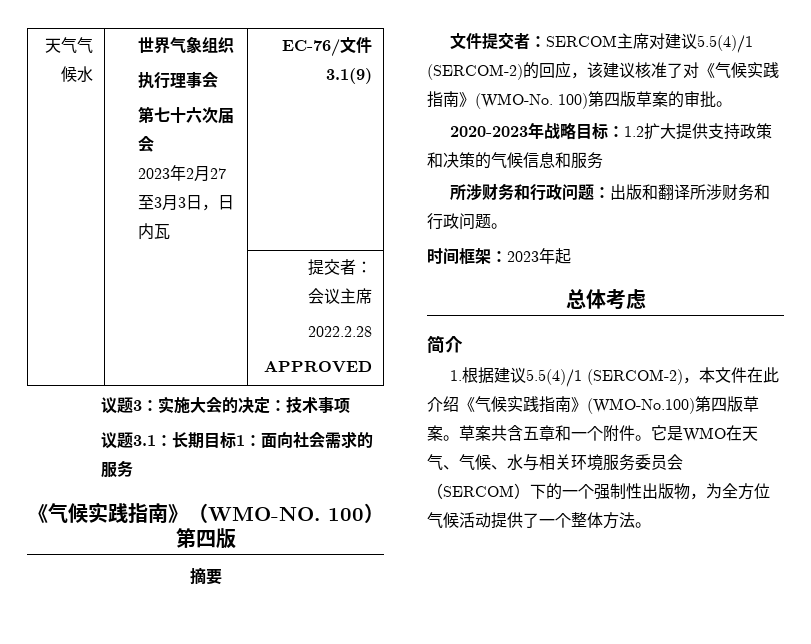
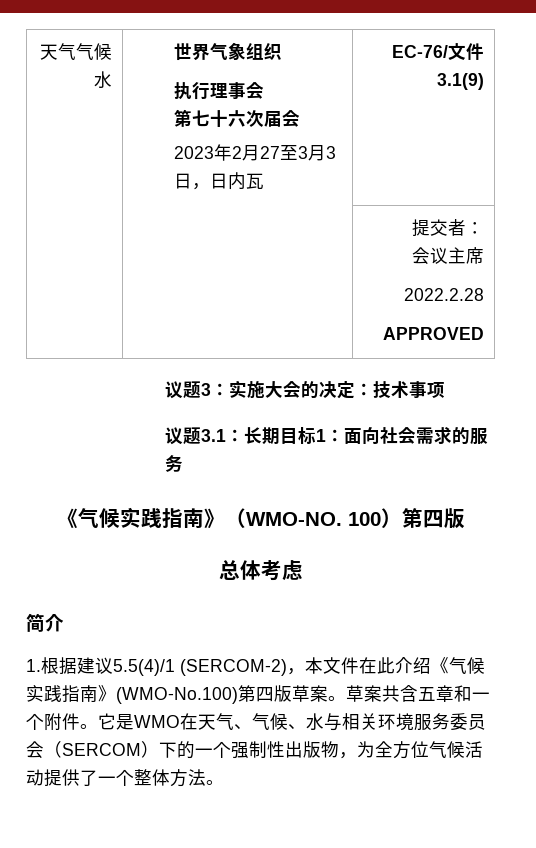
- 摘要
- 文件提交者：SERCOM主席对建议5.5(4)/1 (SERCOM-2)的回应，该建议核准了对《气候实践指南》(WMO-No. 100)第四版草案的审批。
- 2020-2023年战略目标：1.2扩大提供支持政策和决策的气候信息和服务
- 所涉财务和行政问题：出版和翻译所涉财务和行政问题。
- 时间框架：2023年起

